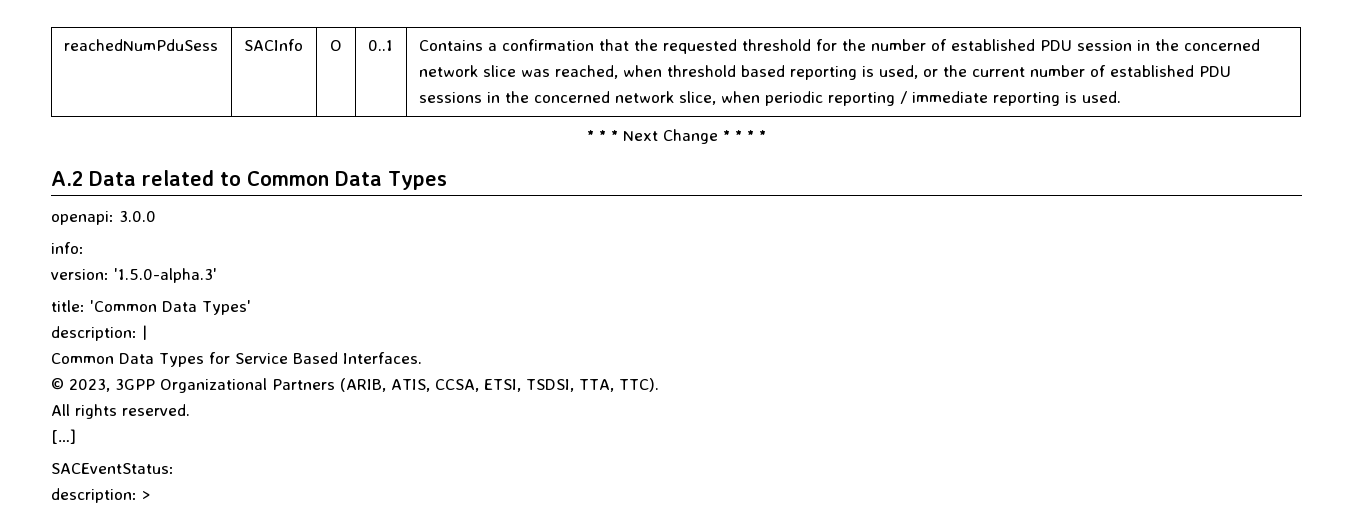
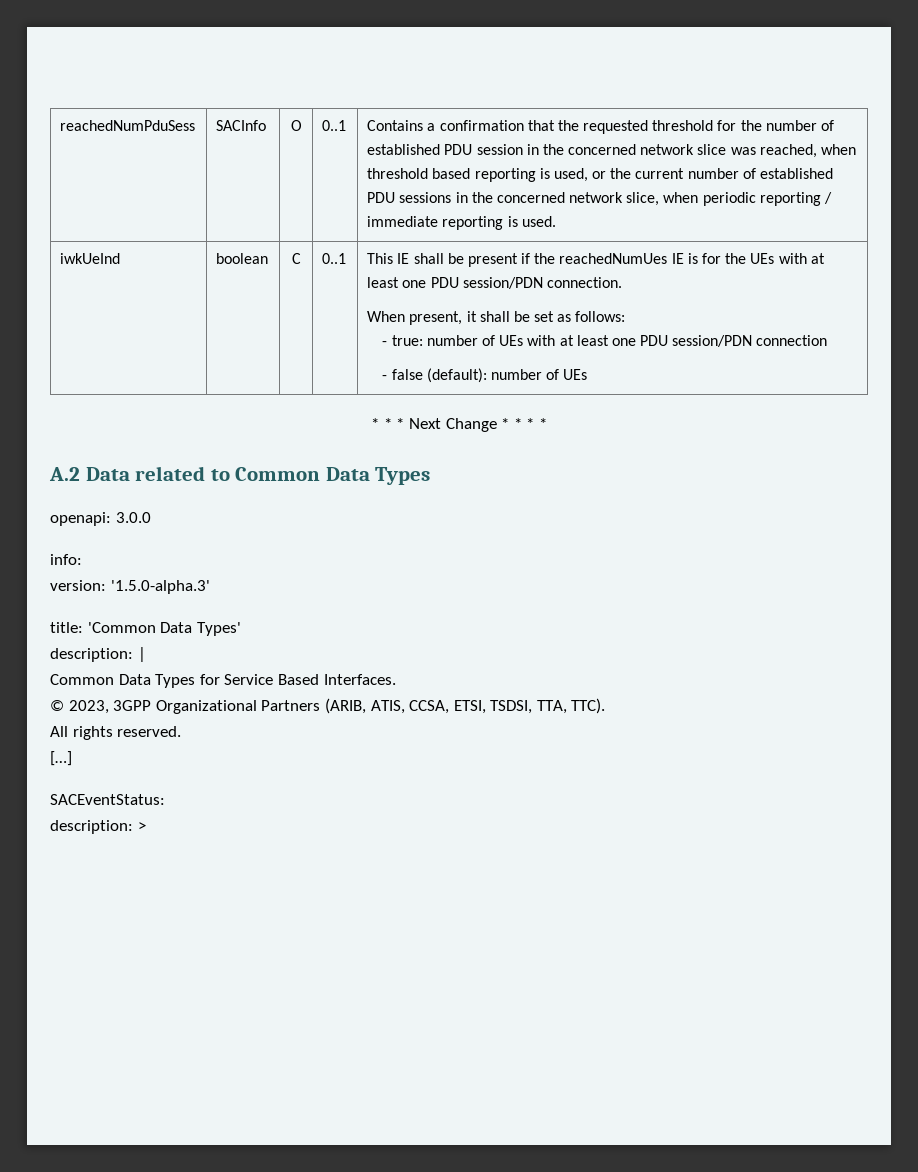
+ iwkUeInd | boolean | C | 0..1 | This IE shall be present if the reachedNumUes IE is for the UEs with at least one PDU session/PDN connection.
+ When present, it shall be set as follows:
+ - true: number of UEs with at least one PDU session/PDN connection
+ - false (default): number of UEs

